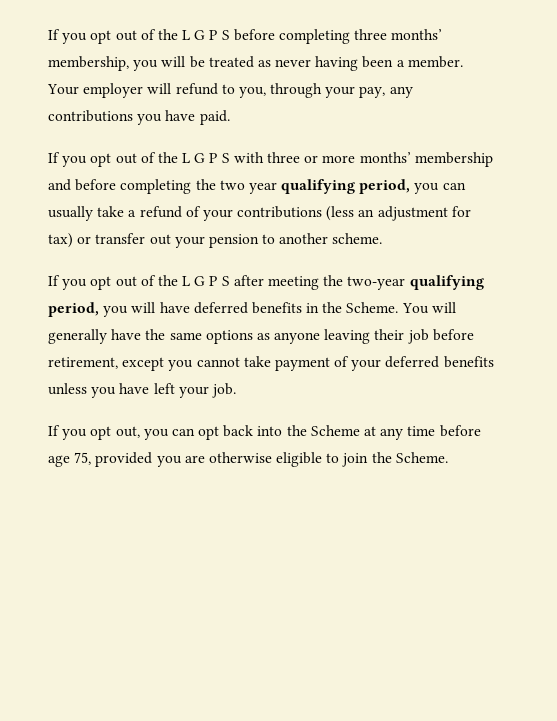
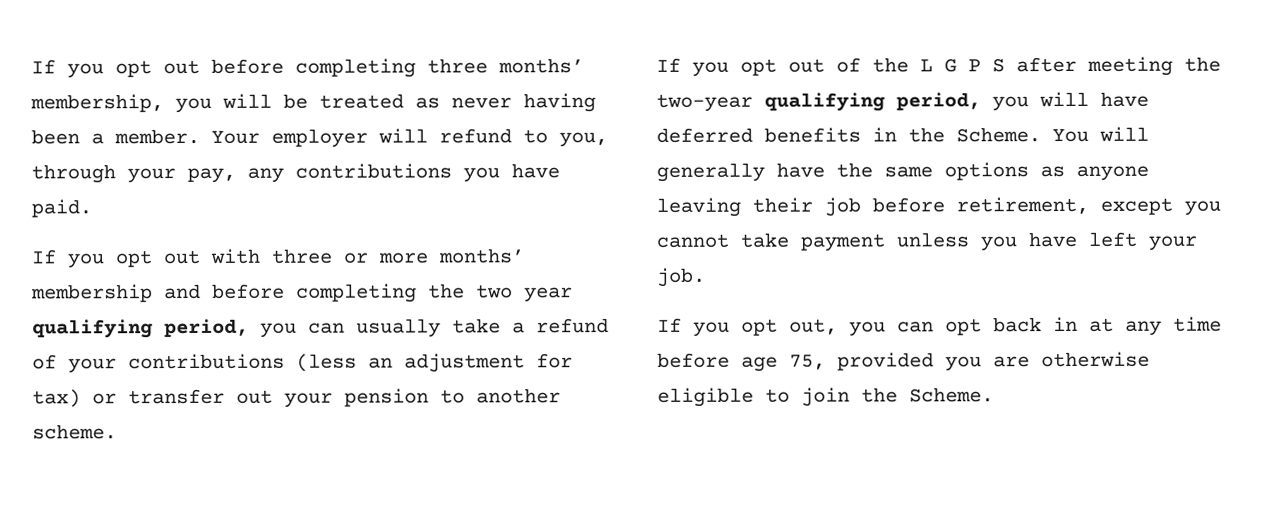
- If you opt out of the L G P S before completing three months’ membership, you will be treated as never having been a member.
+ If you opt out before completing three months’ membership, you will be treated as never having been a member.
- If you opt out of the L G P S with three or more months’ membership and before completing the two year qualifying period, you can usually take a refund of your contributions (less an adjustment for tax) or transfer out your pension to another scheme.
+ If you opt out with three or more months’ membership and before completing the two year qualifying period, you can usually take a refund of your contributions (less an adjustment for tax) or transfer out your pension to another scheme.
- You will generally have the same options as anyone leaving their job before retirement, except you cannot take payment of your deferred benefits unless you have left your job.
+ You will generally have the same options as anyone leaving their job before retirement, except you cannot take payment unless you have left your job.
- If you opt out, you can opt back into the Scheme at any time before age 75, provided you are otherwise eligible to join the Scheme.
+ If you opt out, you can opt back in at any time before age 75, provided you are otherwise eligible to join the Scheme.

